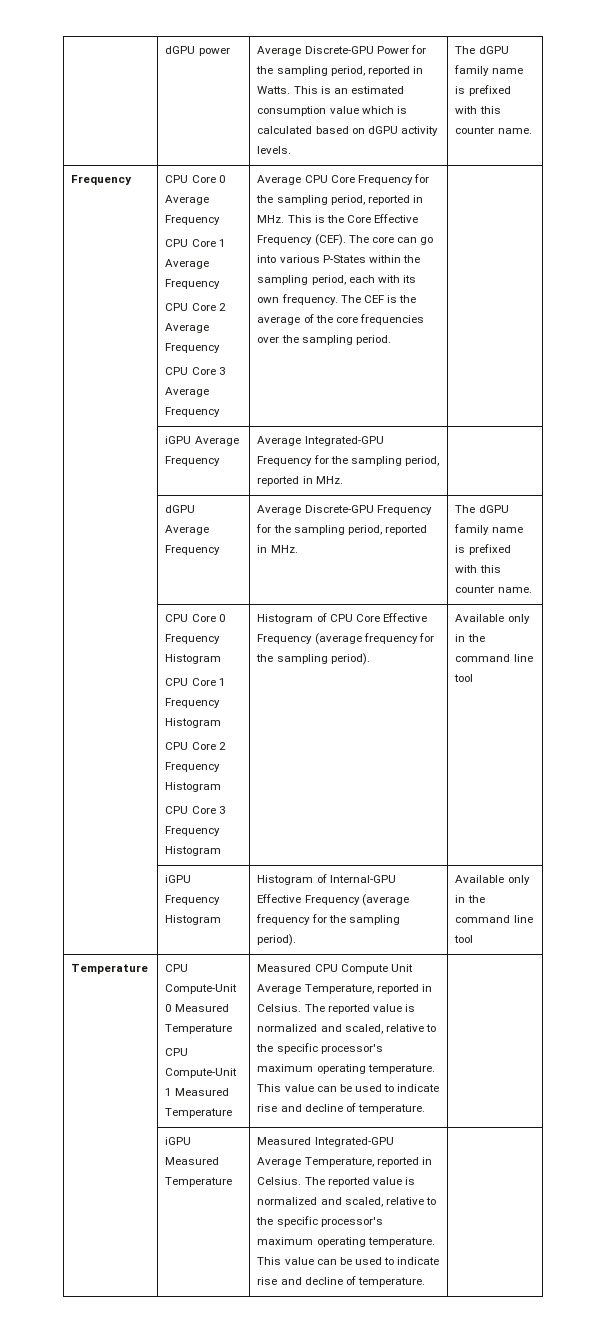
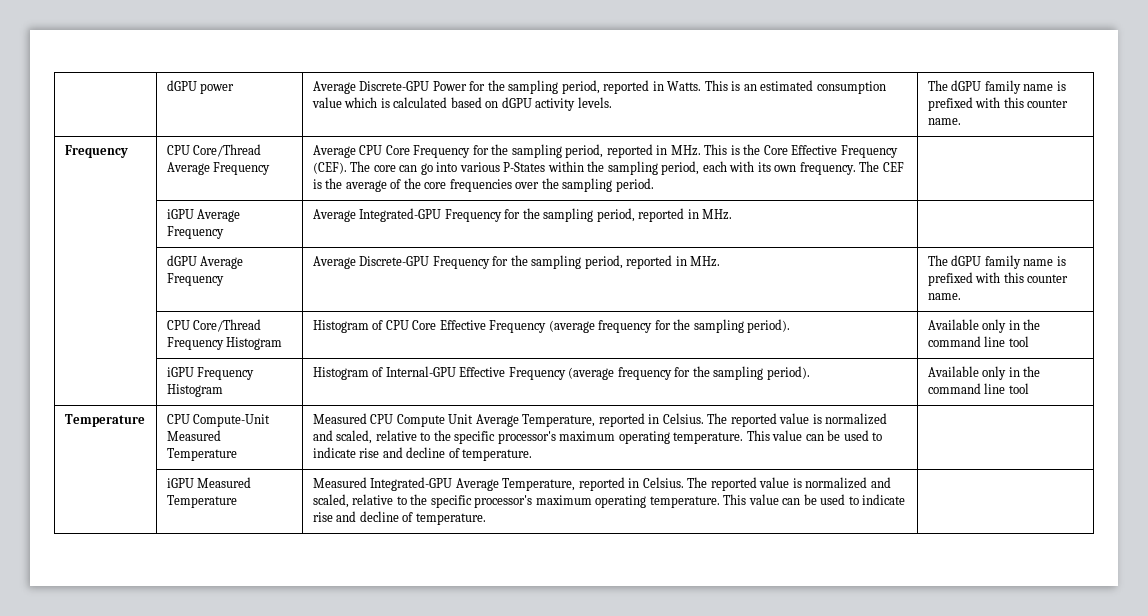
- CPU Core 0 Average Frequency
- CPU Core 1 Average Frequency
- CPU Core 2 Average Frequency
- CPU Core 3 Average Frequency
+ CPU Core/Thread Average Frequency
- | CPU Core 0 Frequency Histogram
- CPU Core 1 Frequency Histogram
- CPU Core 2 Frequency Histogram
- CPU Core 3 Frequency Histogram | Histogram of CPU Core Effective Frequency (average frequency for the sampling period). | Available only in the command line tool
+ | CPU Core/Thread Frequency Histogram | Histogram of CPU Core Effective Frequency (average frequency for the sampling period). | Available only in the command line tool
- CPU Compute-Unit 0 Measured Temperature
- CPU Compute-Unit 1 Measured Temperature
+ CPU Compute-Unit Measured Temperature

